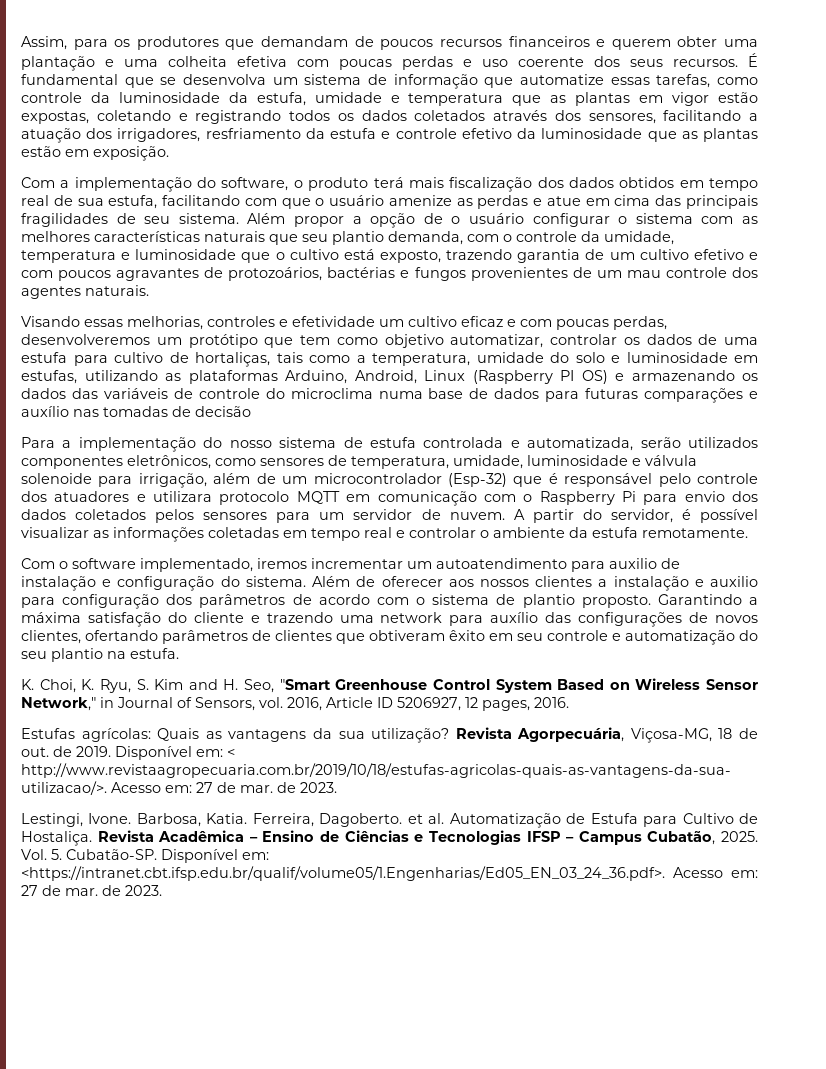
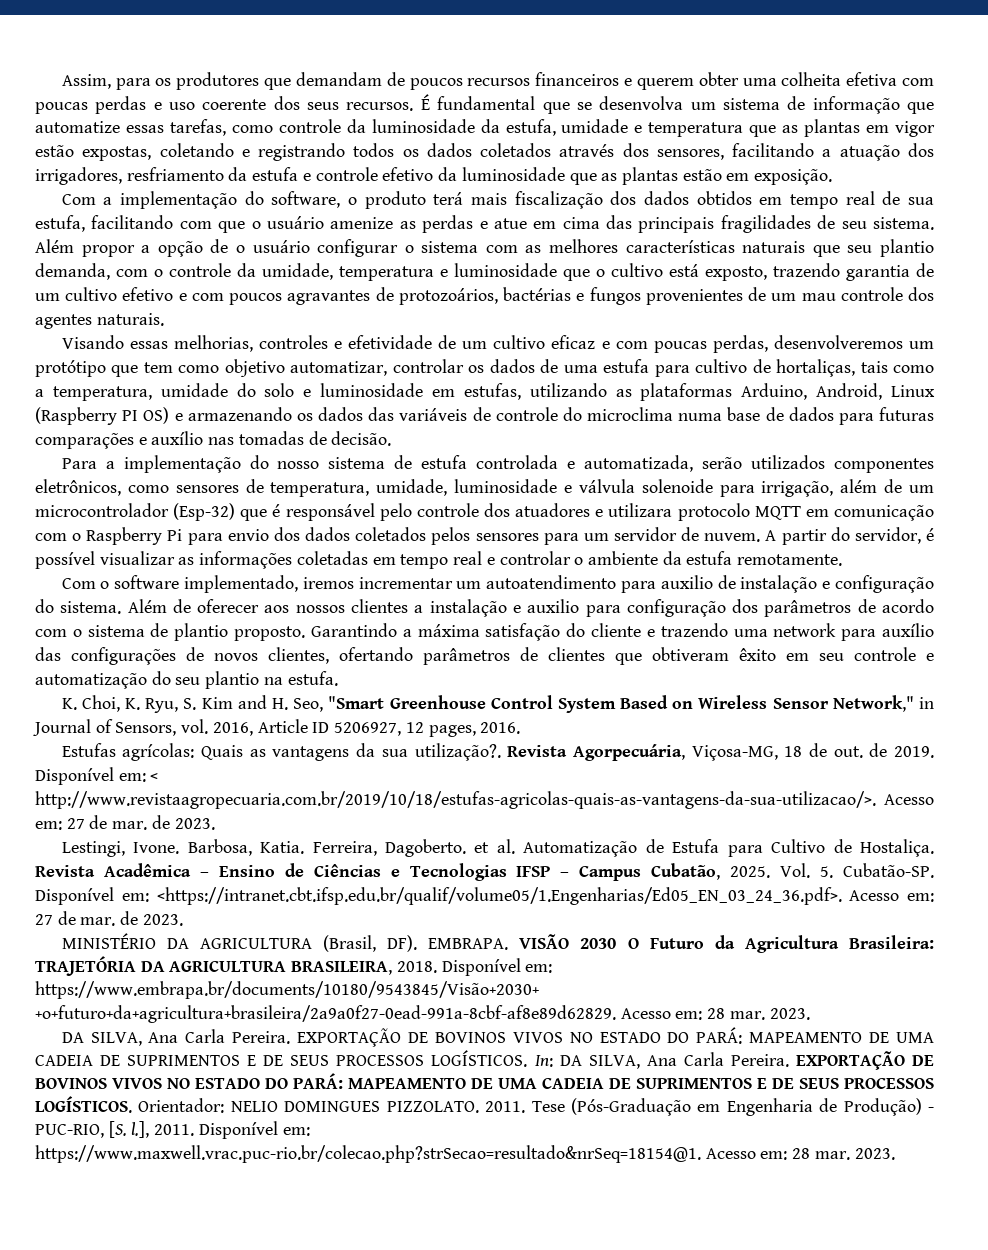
- Assim, para os produtores que demandam de poucos recursos financeiros e querem obter uma plantação e uma colheita efetiva com poucas perdas e uso coerente dos seus recursos.
+ Assim, para os produtores que demandam de poucos recursos financeiros e querem obter uma colheita efetiva com poucas perdas e uso coerente dos seus recursos.
- Visando essas melhorias, controles e efetividade um cultivo eficaz e com poucas perdas, desenvolveremos um protótipo que tem como objetivo automatizar, controlar os dados de uma estufa para cultivo de hortaliças, tais como a temperatura, umidade do solo e luminosidade em estufas, utilizando as plataformas Arduino, Android, Linux (Raspberry PI OS) e armazenando os dados das variáveis de controle do microclima numa base de dados para futuras comparações e auxílio nas tomadas de decisão
+ Visando essas melhorias, controles e efetividade de um cultivo eficaz e com poucas perdas, desenvolveremos um protótipo que tem como objetivo automatizar, controlar os dados de uma estufa para cultivo de hortaliças, tais como a temperatura, umidade do solo e luminosidade em estufas, utilizando as plataformas Arduino, Android, Linux (Raspberry PI OS) e armazenando os dados das variáveis de controle do microclima numa base de dados para futuras comparações e auxílio nas tomadas de decisão.
- Estufas agrícolas: Quais as vantagens da sua utilização?
+ Estufas agrícolas: Quais as vantagens da sua utilização?.
+ MINISTÉRIO DA AGRICULTURA (Brasil, DF). EMBRAPA. VISÃO 2030 O Futuro da Agricultura Brasileira: TRAJETÓRIA DA AGRICULTURA BRASILEIRA, 2018. Disponível em: https://www.embrapa.br/documents/10180/9543845/Visão+2030+ +o+futuro+da+agricultura+brasileira/2a9a0f27-0ead-991a-8cbf-af8e89d62829. Acesso em: 28 mar. 2023.
+ DA SILVA, Ana Carla Pereira. EXPORTAÇÃO DE BOVINOS VIVOS NO ESTADO DO PARÁ: MAPEAMENTO DE UMA CADEIA DE SUPRIMENTOS E DE SEUS PROCESSOS LOGÍSTICOS. In: DA SILVA, Ana Carla Pereira. EXPORTAÇÃO DE BOVINOS VIVOS NO ESTADO DO PARÁ: MAPEAMENTO DE UMA CADEIA DE SUPRIMENTOS E DE SEUS PROCESSOS LOGÍSTICOS. Orientador: NELIO DOMINGUES PIZZOLATO. 2011. Tese (Pós-Graduação em Engenharia de Produção) - PUC-RIO, [S. l.], 2011. Disponível em: https://www.maxwell.vrac.puc-rio.br/colecao.php?strSecao=resultado&nrSeq=18154@1. Acesso em: 28 mar. 2023.

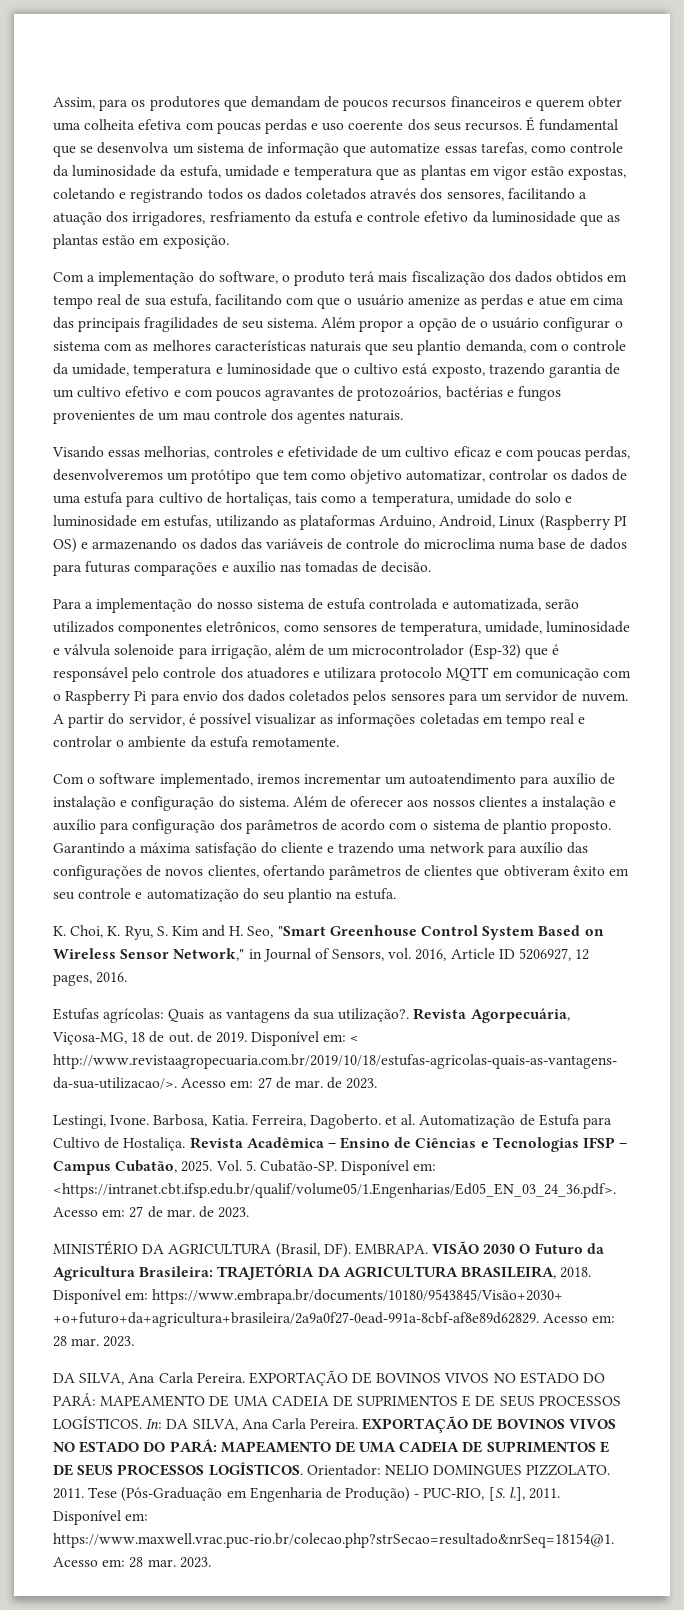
- Com o software implementado, iremos incrementar um autoatendimento para auxilio de instalação e configuração do sistema.
+ Com o software implementado, iremos incrementar um autoatendimento para auxílio de instalação e configuração do sistema.
- Além de oferecer aos nossos clientes a instalação e auxilio para configuração dos parâmetros de acordo com o sistema de plantio proposto.
+ Além de oferecer aos nossos clientes a instalação e auxílio para configuração dos parâmetros de acordo com o sistema de plantio proposto.

